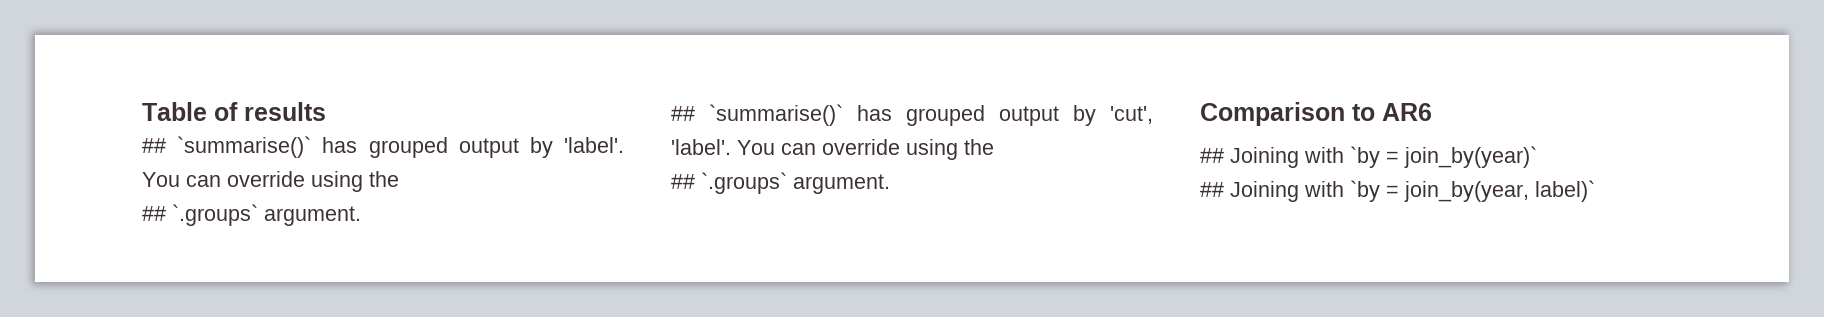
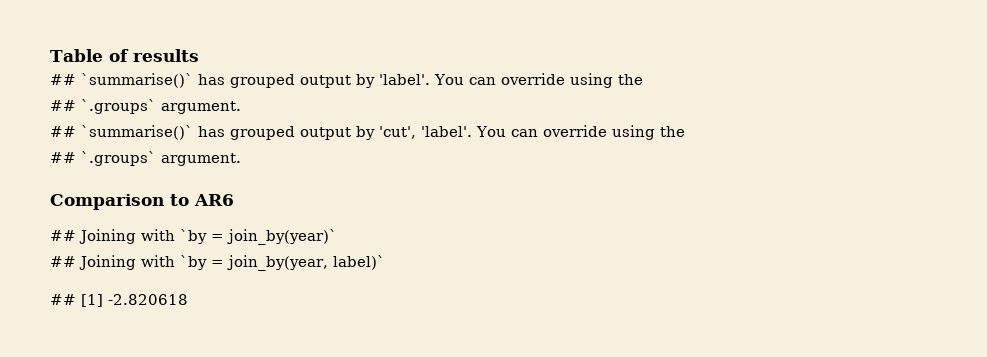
+ ## [1] -2.820618

